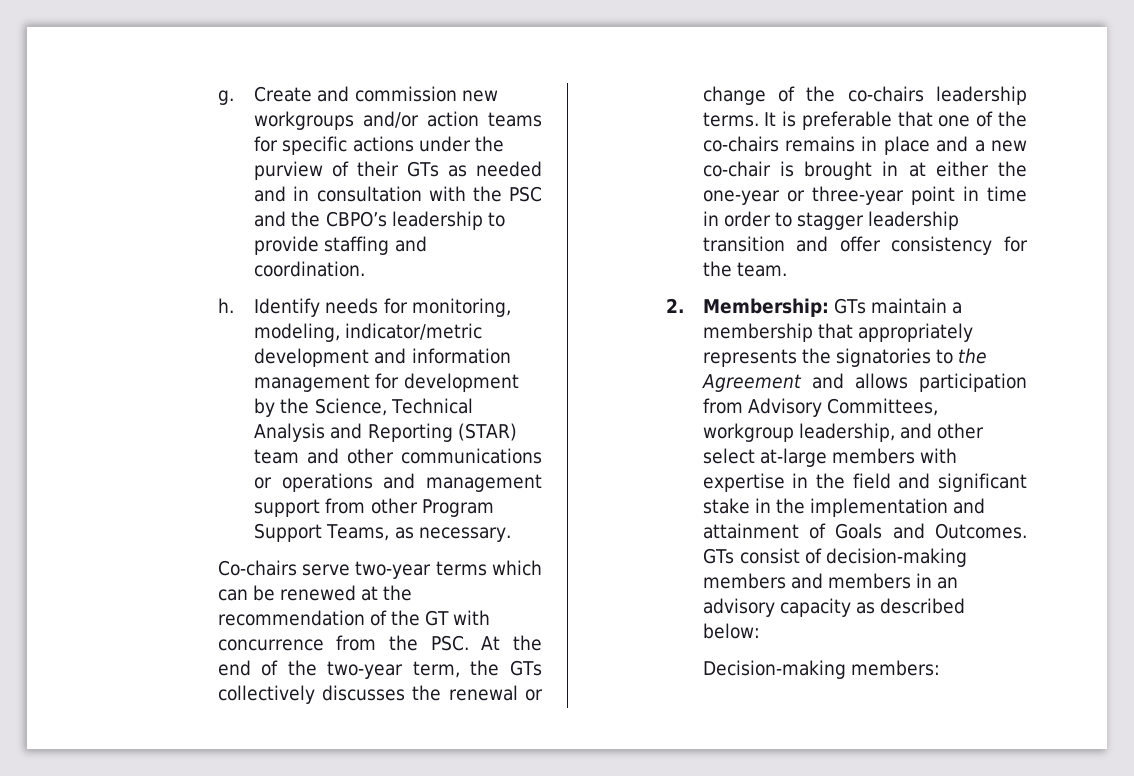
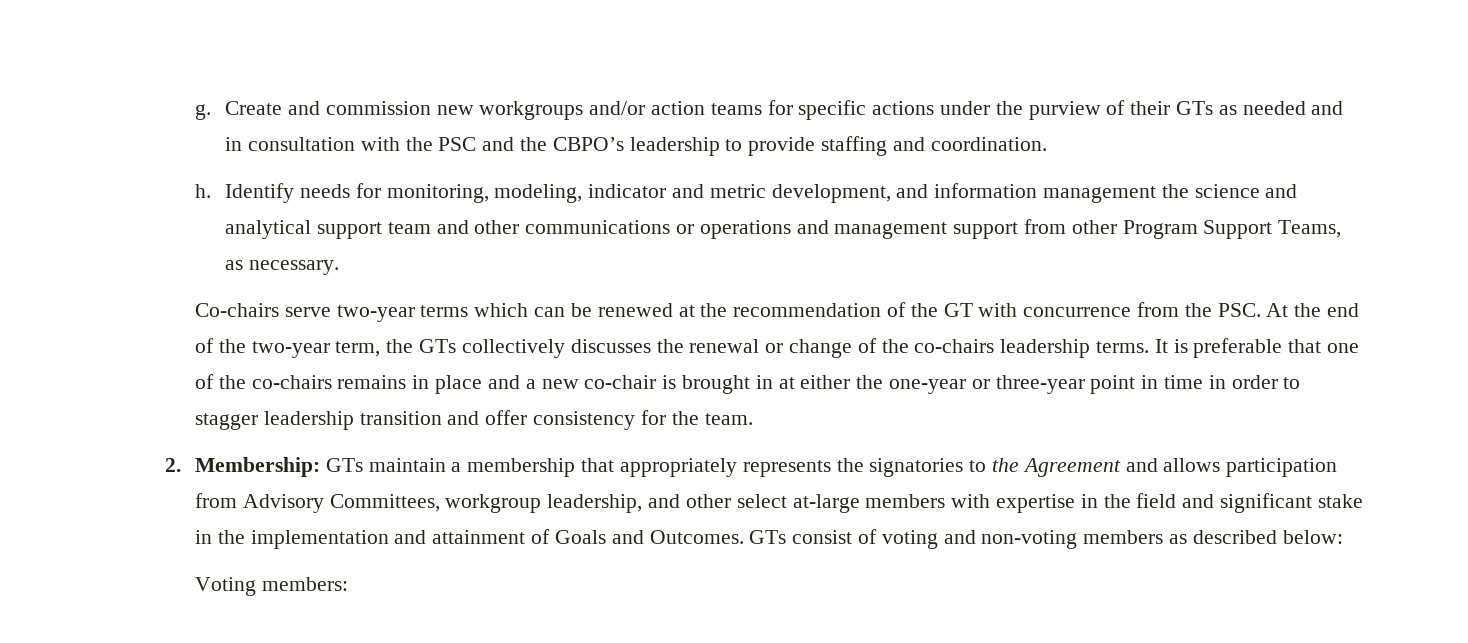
- Identify needs for monitoring, modeling, indicator/metric development and information management for development by the Science, Technical Analysis and Reporting (STAR) team and other communications or operations and management support from other Program Support Teams, as necessary.
+ Identify needs for monitoring, modeling, indicator and metric development, and information management the science and analytical support team and other communications or operations and management support from other Program Support Teams, as necessary.
- GTs consist of decision-making members and members in an advisory capacity as described below:
+ GTs consist of voting and non-voting members as described below:
- Decision-making members:
+ Voting members:

